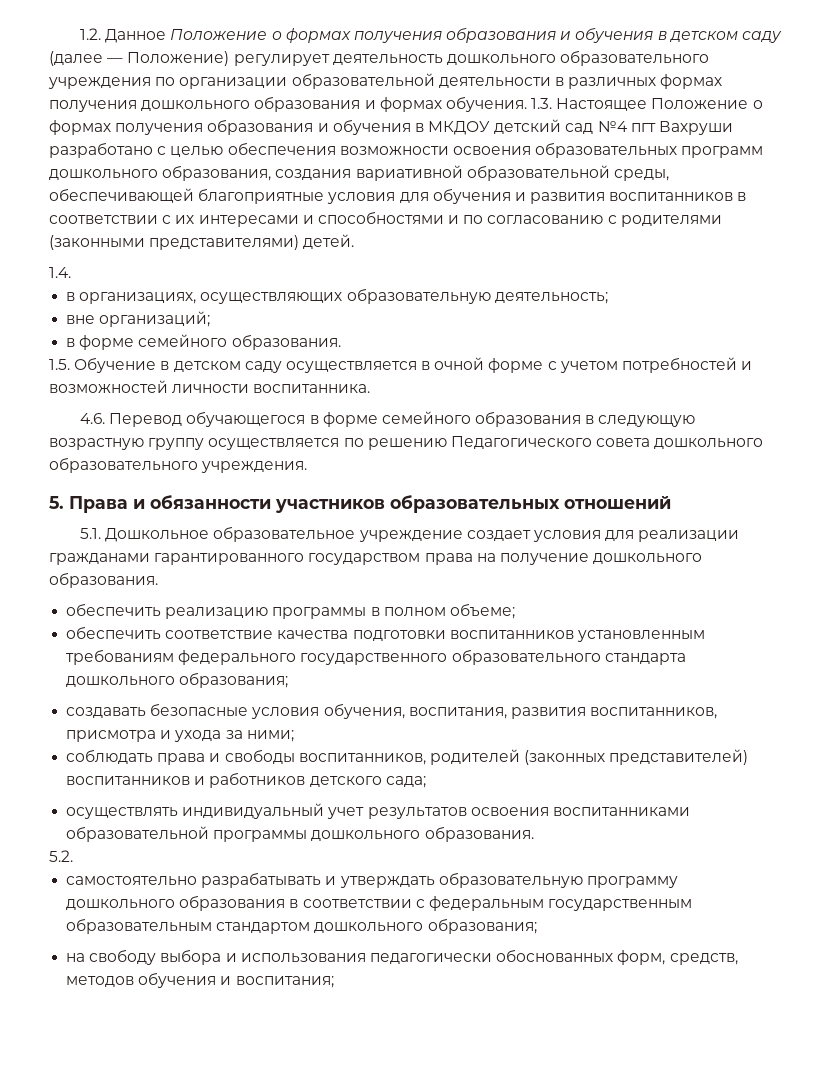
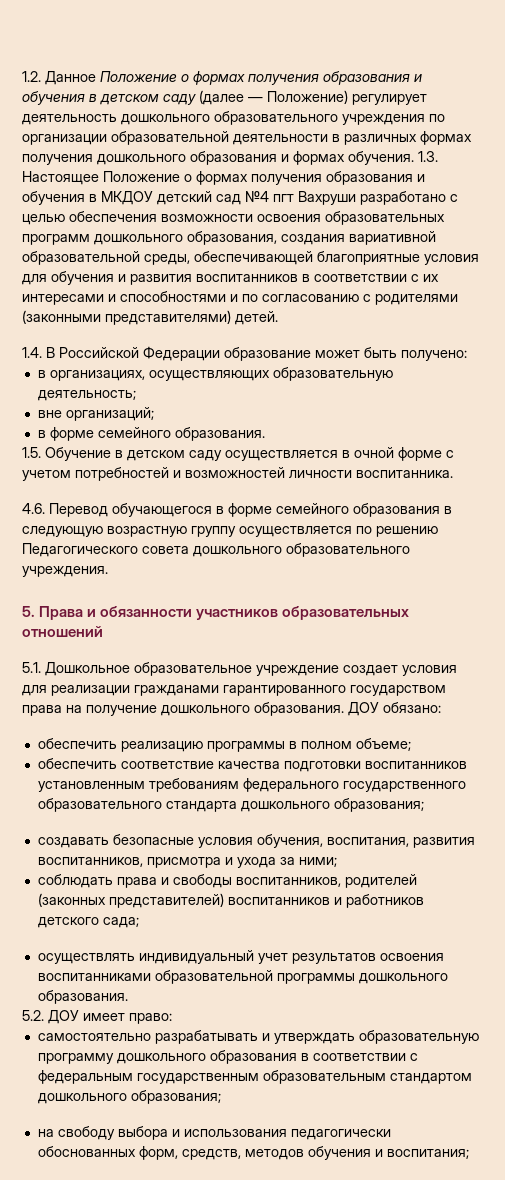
- 1.4.
+ 1.4. В Российской Федерации образование может быть получено:
+ ДОУ обязано:
- 5.2.
+ 5.2. ДОУ имеет право:

